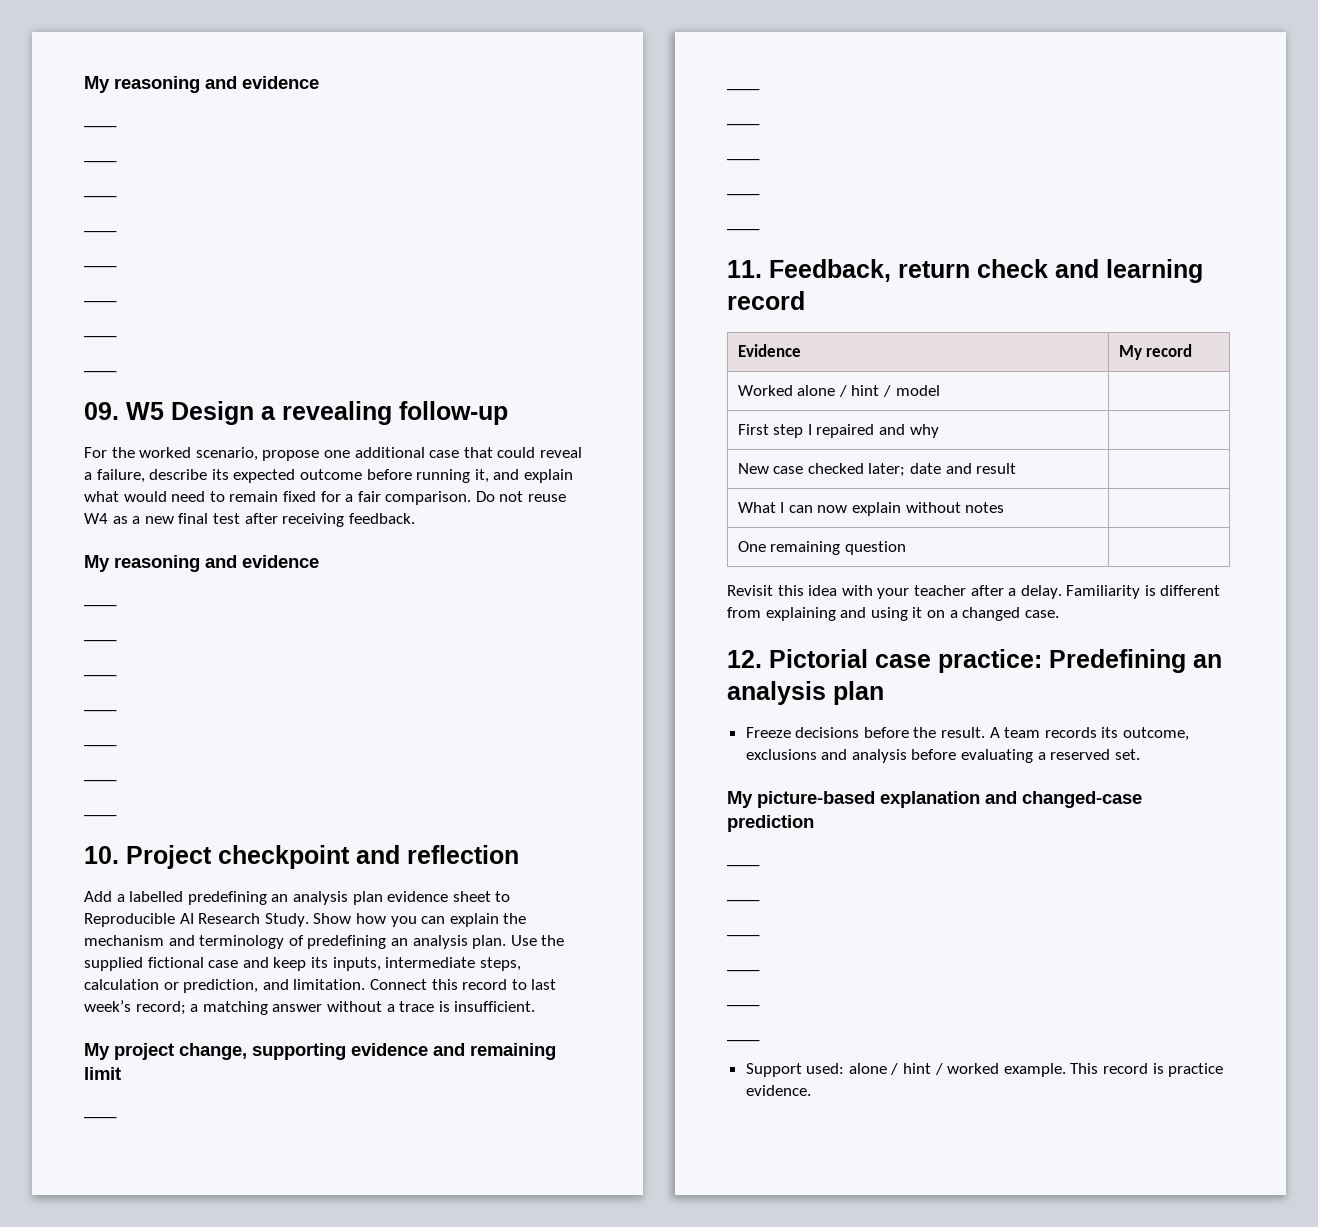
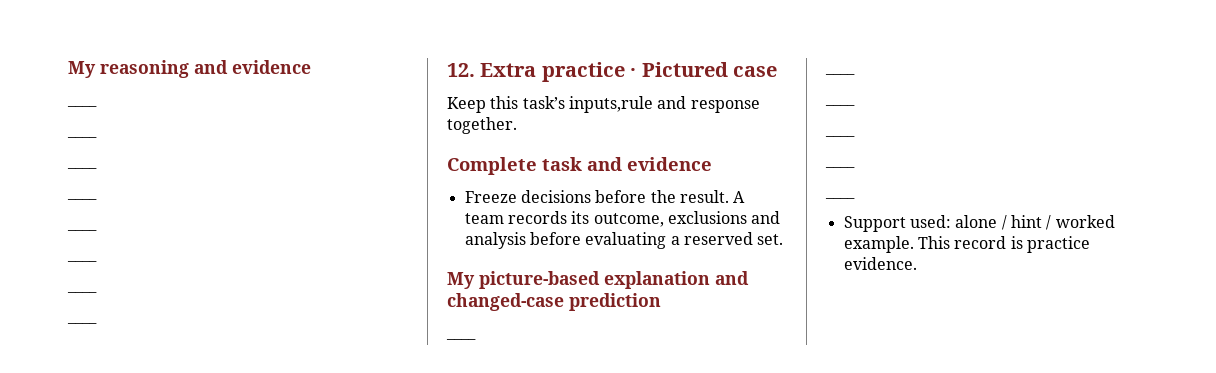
- 09. W5 Design a revealing follow-up
- For the worked scenario, propose one additional case that could reveal a failure, describe its expected outcome before running it, and explain what would need to remain fixed for a fair comparison. Do not reuse W4 as a new final test after receiving feedback.
- My reasoning and evidence
- ____
- ____
- ____
- ____
- ____
- ____
- ____
- 10. Project checkpoint and reflection
- Add a labelled predefining an analysis plan evidence sheet to Reproducible AI Research Study. Show how you can explain the mechanism and terminology of predefining an analysis plan. Use the supplied fictional case and keep its inputs, intermediate steps, calculation or prediction, and limitation. Connect this record to last week’s record; a matching answer without a trace is insufficient.
- My project change, supporting evidence and remaining limit
- ____
- ____
- ____
- ____
- ____
- ____
- 11. Feedback, return check and learning record
- Evidence | My record
- Worked alone / hint / model |
- First step I repaired and why |
- New case checked later; date and result |
- What I can now explain without notes |
- One remaining question |
- Revisit this idea with your teacher after a delay. Familiarity is different from explaining and using it on a changed case.
- 12. Pictorial case practice: Predefining an analysis plan
+ 12. Extra practice · Pictured case
+ Keep this task’s inputs,rule and response together.
+ Complete task and evidence

